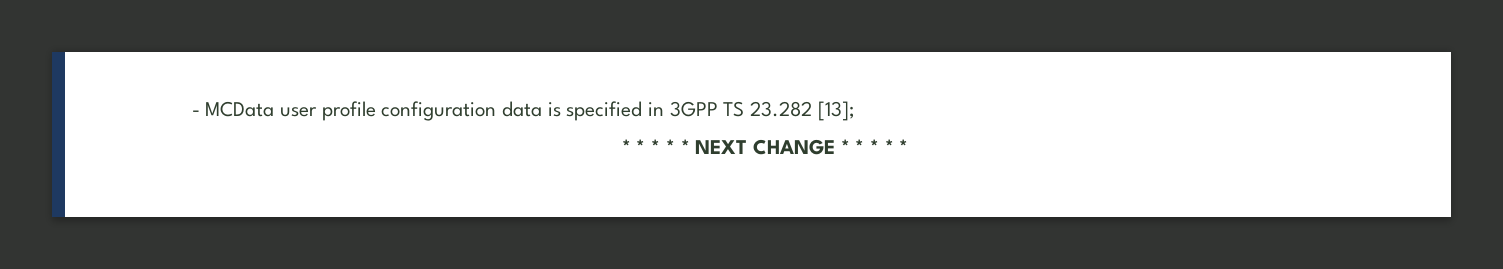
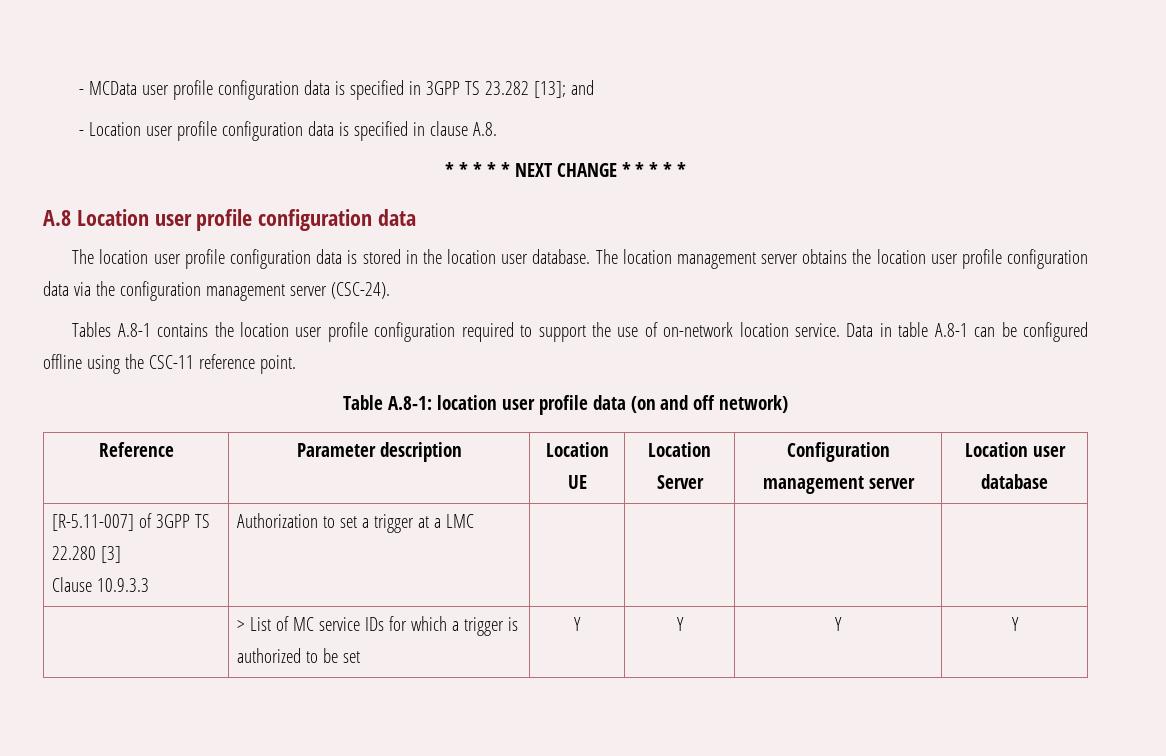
- - MCData user profile configuration data is specified in 3GPP TS 23.282 [13];
+ - MCData user profile configuration data is specified in 3GPP TS 23.282 [13]; and
+ - Location user profile configuration data is specified in clause A.8.
+ A.8 Location user profile configuration data
+ The location user profile configuration data is stored in the location user database. The location management server obtains the location user profile configuration data via the configuration management server (CSC-24).
+ Tables A.8-1 contains the location user profile configuration required to support the use of on-network location service. Data in table A.8-1 can be configured offline using the CSC-11 reference point.
+ Table A.8-1: location user profile data (on and off network)
+ Reference | Parameter description | Location UE | Location Server | Configuration management server | Location user database
+ [R-5.11-007] of 3GPP TS 22.280 [3]
+ Clause 10.9.3.3 | Authorization to set a trigger at a LMC | | | |
+ | > List of MC service IDs for which a trigger is authorized to be set | Y | Y | Y | Y

